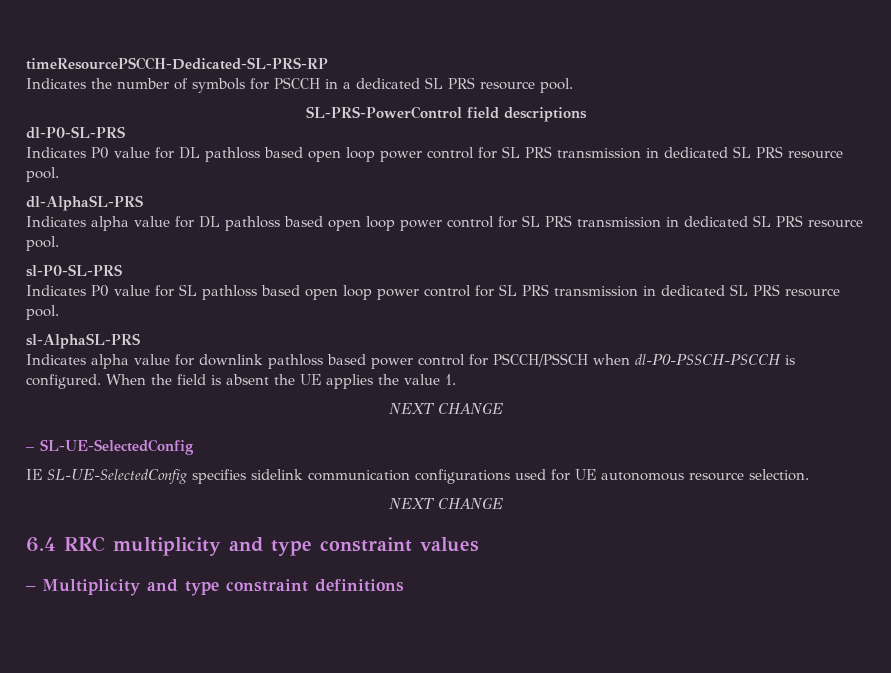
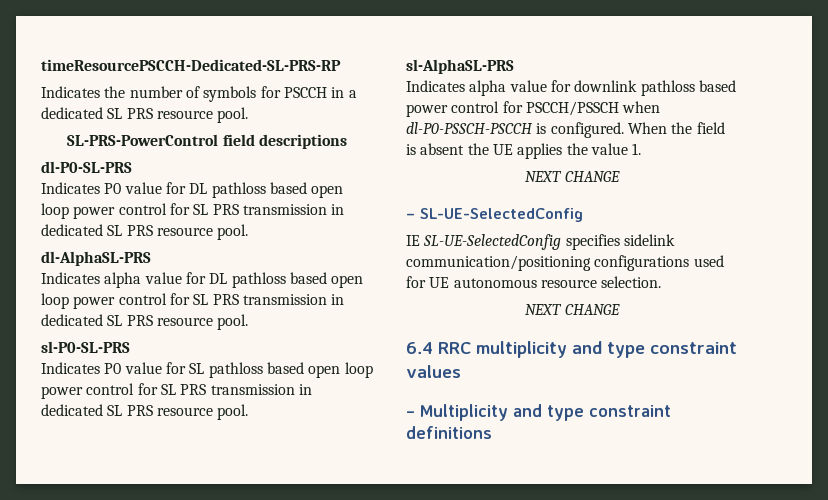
- IE SL-UE-SelectedConfig specifies sidelink communication configurations used for UE autonomous resource selection.
+ IE SL-UE-SelectedConfig specifies sidelink communication/positioning configurations used for UE autonomous resource selection.

